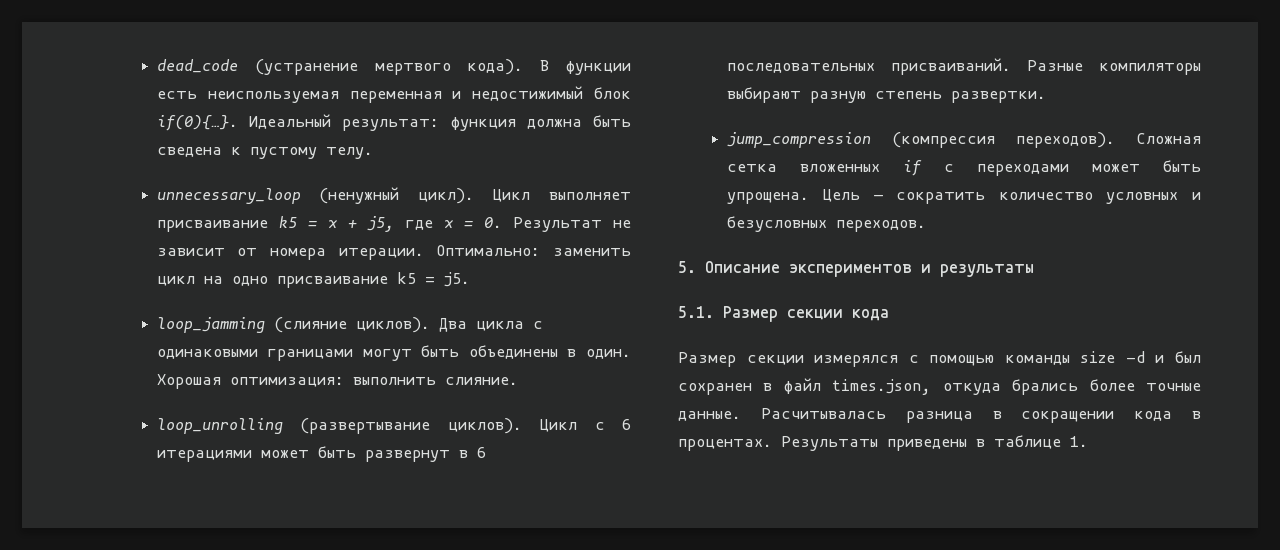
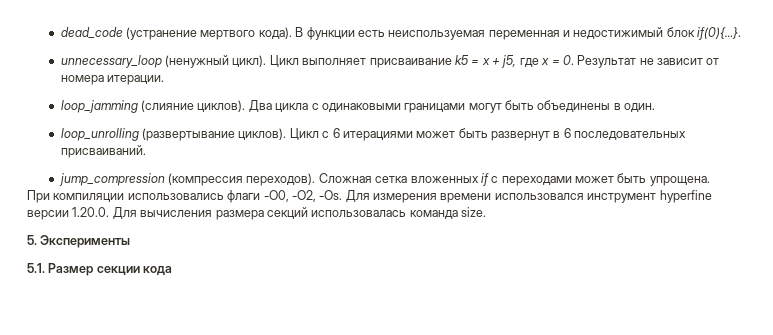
- Идеальный результат: функция должна быть сведена к пустому телу.
- Оптимально: заменить цикл на одно присваивание k5 = j5.
- Хорошая оптимизация: выполнить слияние.
- Разные компиляторы выбирают разную степень развертки.
- Сложная сетка вложенных if с переходами может быть упрощена. Цель — сократить количество условных и безусловных переходов.
- 5. Описание экспериментов и результаты
+ Сложная сетка вложенных if с переходами может быть упрощена.
+ При компиляции использовались флаги -O0, -O2, -Os. Для измерения времени использовался инструмент hyperfine версии 1.20.0. Для вычисления размера секций использовалась команда size.
+ 5. Эксперименты
  5.1. Размер секции кода
- Размер секции измерялся с помощью команды size -d и был сохранен в файл times.json, откуда брались более точные данные. Расчитывалась разница в сокращении кода в процентах. Результаты приведены в таблице 1.

